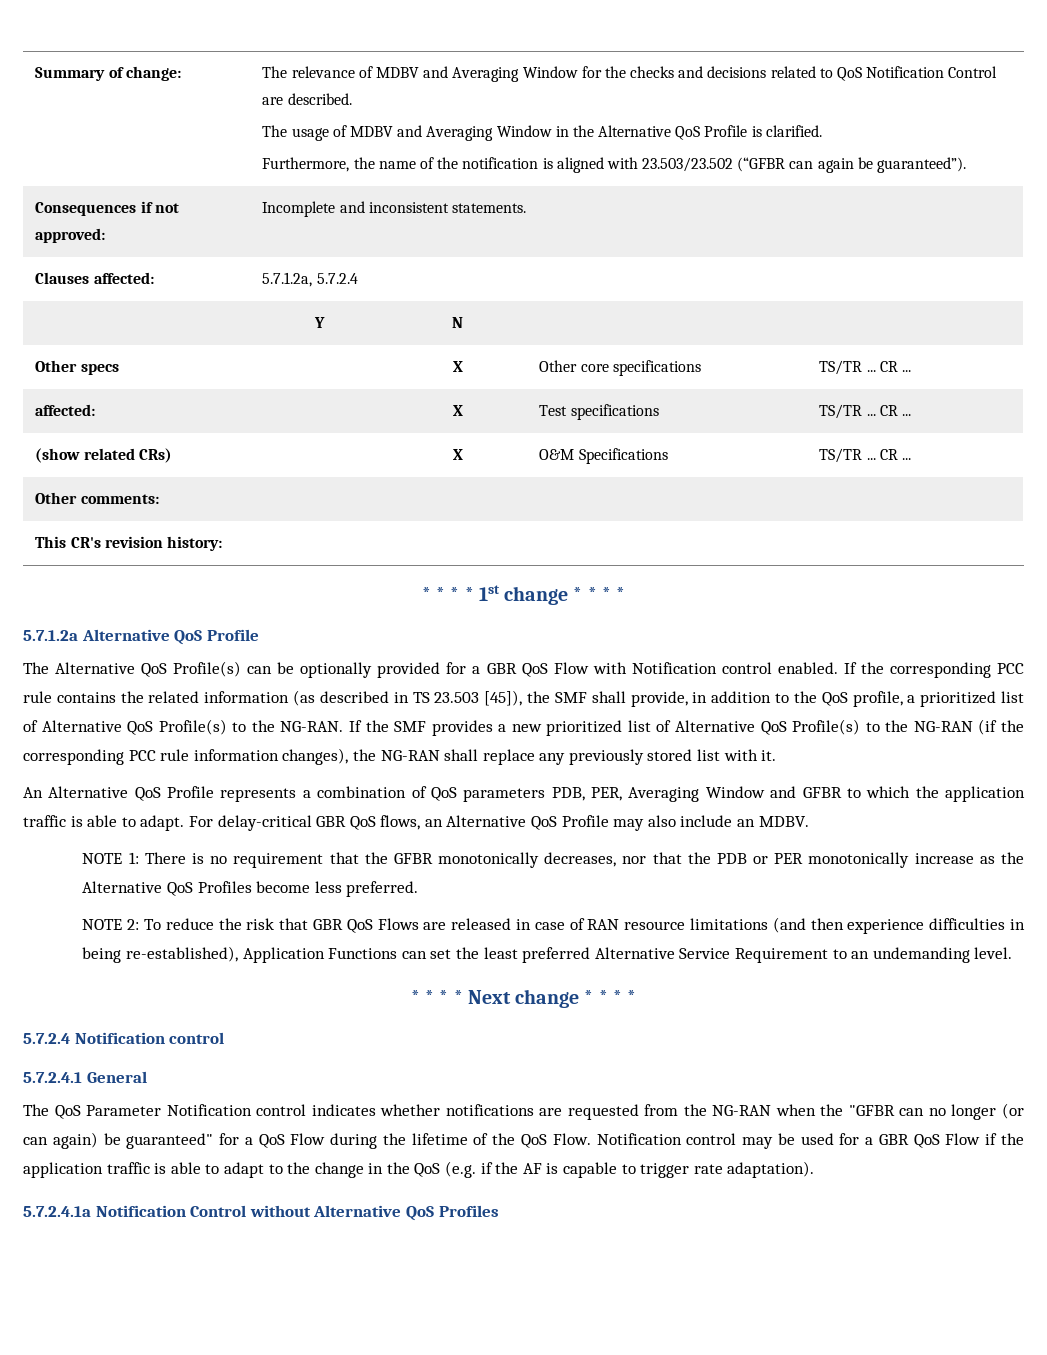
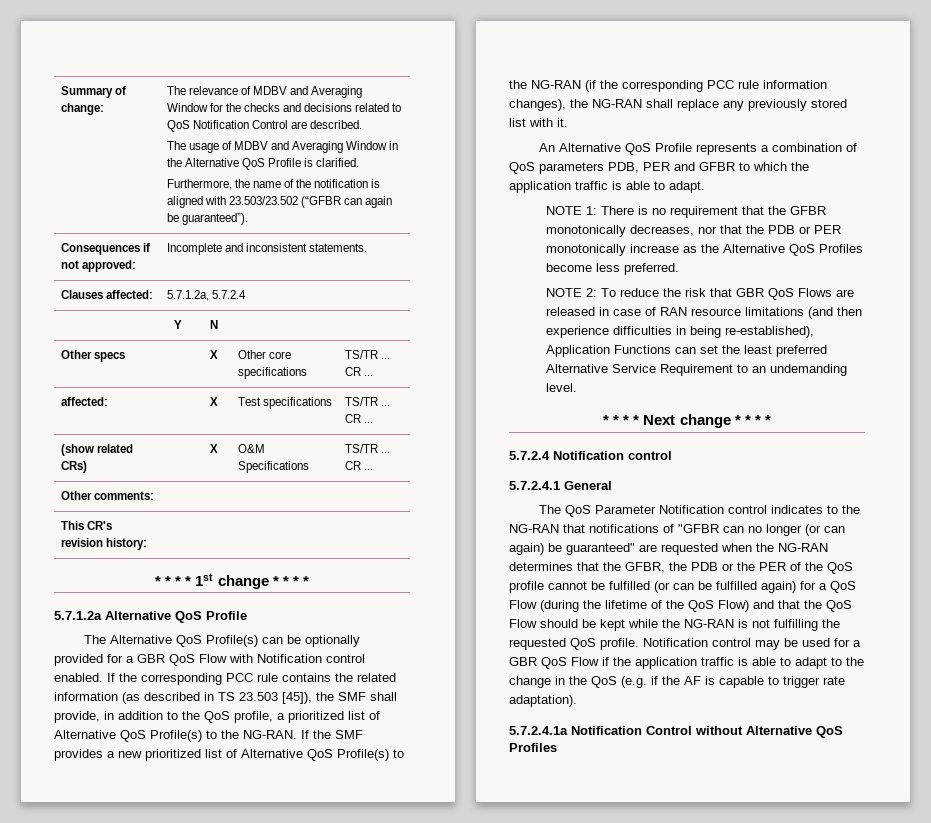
- An Alternative QoS Profile represents a combination of QoS parameters PDB, PER, Averaging Window and GFBR to which the application traffic is able to adapt. For delay-critical GBR QoS flows, an Alternative QoS Profile may also include an MDBV.
+ An Alternative QoS Profile represents a combination of QoS parameters PDB, PER and GFBR to which the application traffic is able to adapt.
- The QoS Parameter Notification control indicates whether notifications are requested from the NG-RAN when the "GFBR can no longer (or can again) be guaranteed" for a QoS Flow during the lifetime of the QoS Flow.
+ The QoS Parameter Notification control indicates to the NG-RAN that notifications of "GFBR can no longer (or can again) be guaranteed" are requested when the NG-RAN determines that the GFBR, the PDB or the PER of the QoS profile cannot be fulfilled (or can be fulfilled again) for a QoS Flow (during the lifetime of the QoS Flow) and that the QoS Flow should be kept while the NG-RAN is not fulfilling the requested QoS profile.

